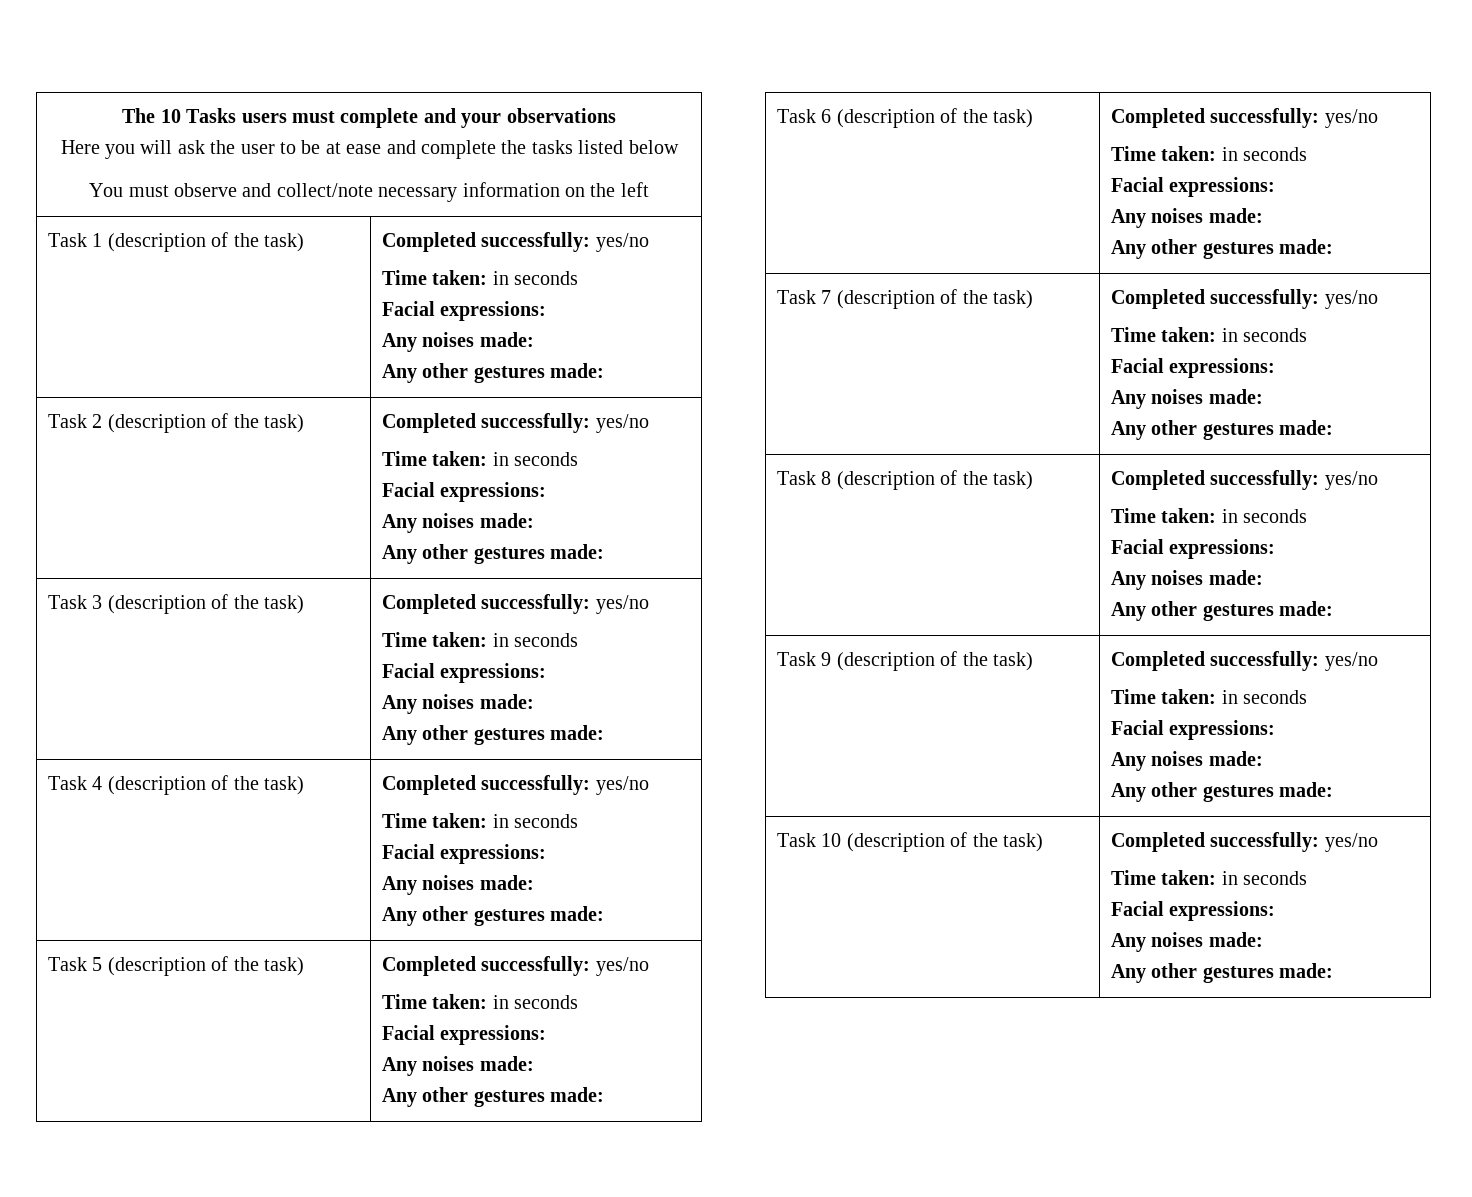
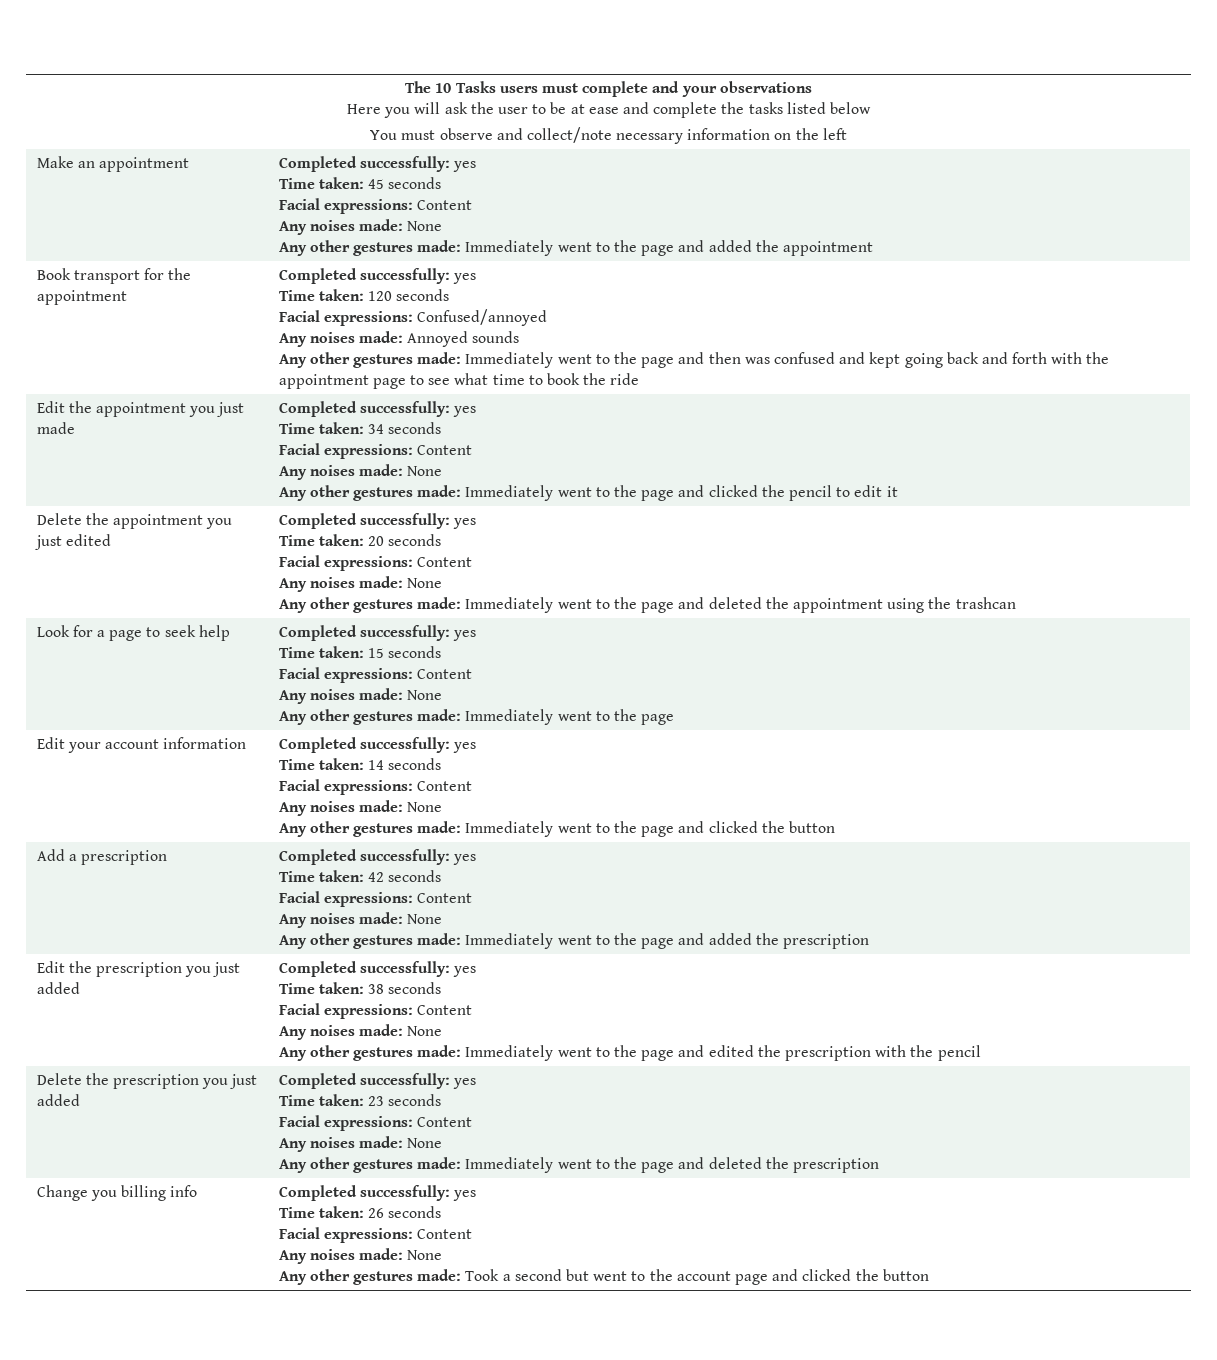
- Task 1 (description of the task) | Completed successfully: yes/no
- Time taken: in seconds
- Facial expressions:
- Any noises made:
- Any other gestures made:
- Task 2 (description of the task) | Completed successfully: yes/no
- Time taken: in seconds
- Facial expressions:
- Any noises made:
- Any other gestures made:
- Task 3 (description of the task) | Completed successfully: yes/no
- Time taken: in seconds
- Facial expressions:
- Any noises made:
- Any other gestures made:
- Task 4 (description of the task) | Completed successfully: yes/no
- Time taken: in seconds
- Facial expressions:
- Any noises made:
- Any other gestures made:
- Task 5 (description of the task) | Completed successfully: yes/no
- Time taken: in seconds
- Facial expressions:
- Any noises made:
- Any other gestures made:
- Task 6 (description of the task) | Completed successfully: yes/no
- Time taken: in seconds
- Facial expressions:
- Any noises made:
- Any other gestures made:
- Task 7 (description of the task) | Completed successfully: yes/no
- Time taken: in seconds
- Facial expressions:
- Any noises made:
- Any other gestures made:
- Task 8 (description of the task) | Completed successfully: yes/no
- Time taken: in seconds
- Facial expressions:
- Any noises made:
- Any other gestures made:
- Task 9 (description of the task) | Completed successfully: yes/no
- Time taken: in seconds
- Facial expressions:
- Any noises made:
- Any other gestures made:
- Task 10 (description of the task) | Completed successfully: yes/no
- Time taken: in seconds
- Facial expressions:
- Any noises made:
- Any other gestures made:
+ Make an appointment | Completed successfully: yes
+ Time taken: 45 seconds
+ Facial expressions: Content
+ Any noises made: None
+ Any other gestures made: Immediately went to the page and added the appointment
+ Book transport for the appointment | Completed successfully: yes
+ Time taken: 120 seconds
+ Facial expressions: Confused/annoyed
+ Any noises made: Annoyed sounds
+ Any other gestures made: Immediately went to the page and then was confused and kept going back and forth with the appointment page to see what time to book the ride
+ Edit the appointment you just made | Completed successfully: yes
+ Time taken: 34 seconds
+ Facial expressions: Content
+ Any noises made: None
+ Any other gestures made: Immediately went to the page and clicked the pencil to edit it
+ Delete the appointment you just edited | Completed successfully: yes
+ Time taken: 20 seconds
+ Facial expressions: Content
+ Any noises made: None
+ Any other gestures made: Immediately went to the page and deleted the appointment using the trashcan
+ Look for a page to seek help | Completed successfully: yes
+ Time taken: 15 seconds
+ Facial expressions: Content
+ Any noises made: None
+ Any other gestures made: Immediately went to the page
+ Edit your account information | Completed successfully: yes
+ Time taken: 14 seconds
+ Facial expressions: Content
+ Any noises made: None
+ Any other gestures made: Immediately went to the page and clicked the button
+ Add a prescription | Completed successfully: yes
+ Time taken: 42 seconds
+ Facial expressions: Content
+ Any noises made: None
+ Any other gestures made: Immediately went to the page and added the prescription
+ Edit the prescription you just added | Completed successfully: yes
+ Time taken: 38 seconds
+ Facial expressions: Content
+ Any noises made: None
+ Any other gestures made: Immediately went to the page and edited the prescription with the pencil
+ Delete the prescription you just added | Completed successfully: yes
+ Time taken: 23 seconds
+ Facial expressions: Content
+ Any noises made: None
+ Any other gestures made: Immediately went to the page and deleted the prescription
+ Change you billing info | Completed successfully: yes
+ Time taken: 26 seconds
+ Facial expressions: Content
+ Any noises made: None
+ Any other gestures made: Took a second but went to the account page and clicked the button

